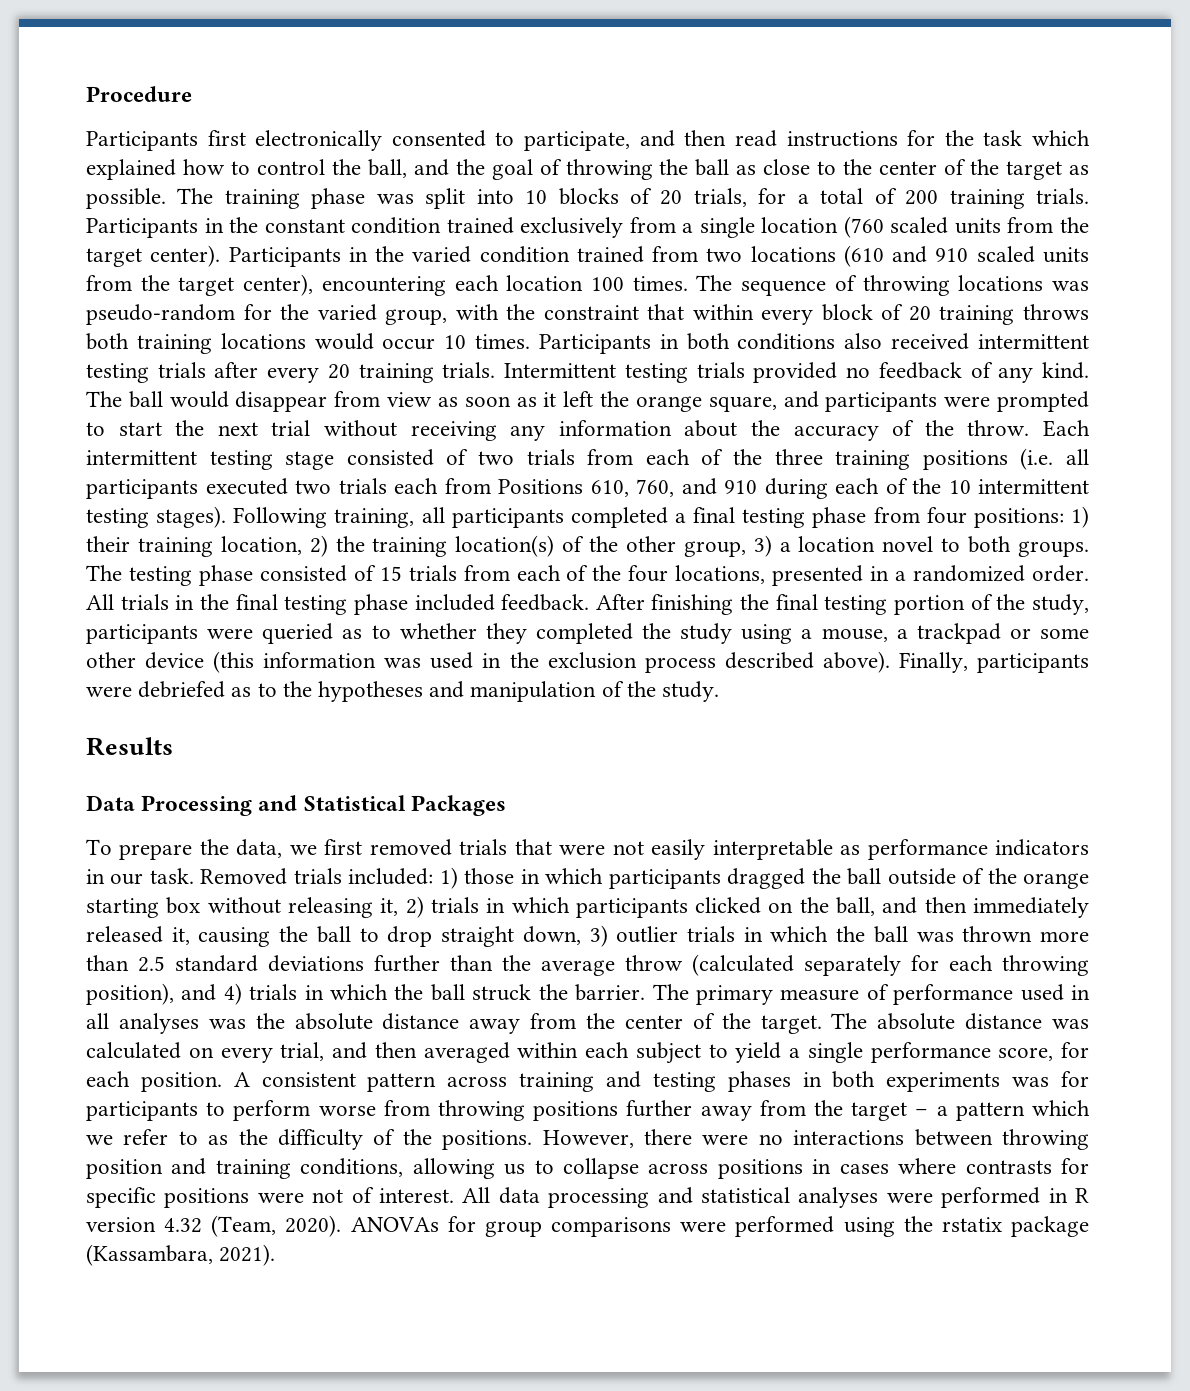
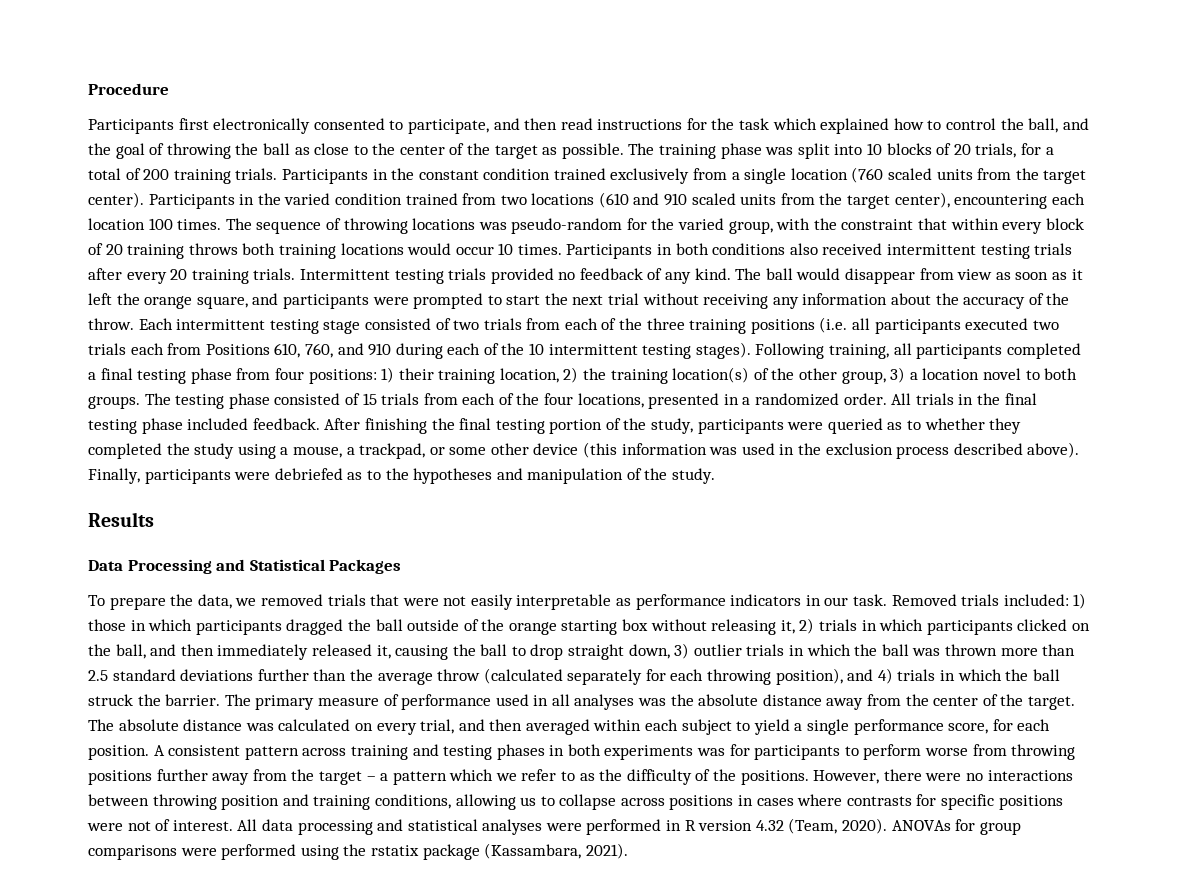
- After finishing the final testing portion of the study, participants were queried as to whether they completed the study using a mouse, a trackpad or some other device (this information was used in the exclusion process described above).
+ After finishing the final testing portion of the study, participants were queried as to whether they completed the study using a mouse, a trackpad, or some other device (this information was used in the exclusion process described above).
- To prepare the data, we first removed trials that were not easily interpretable as performance indicators in our task.
+ To prepare the data, we removed trials that were not easily interpretable as performance indicators in our task.

